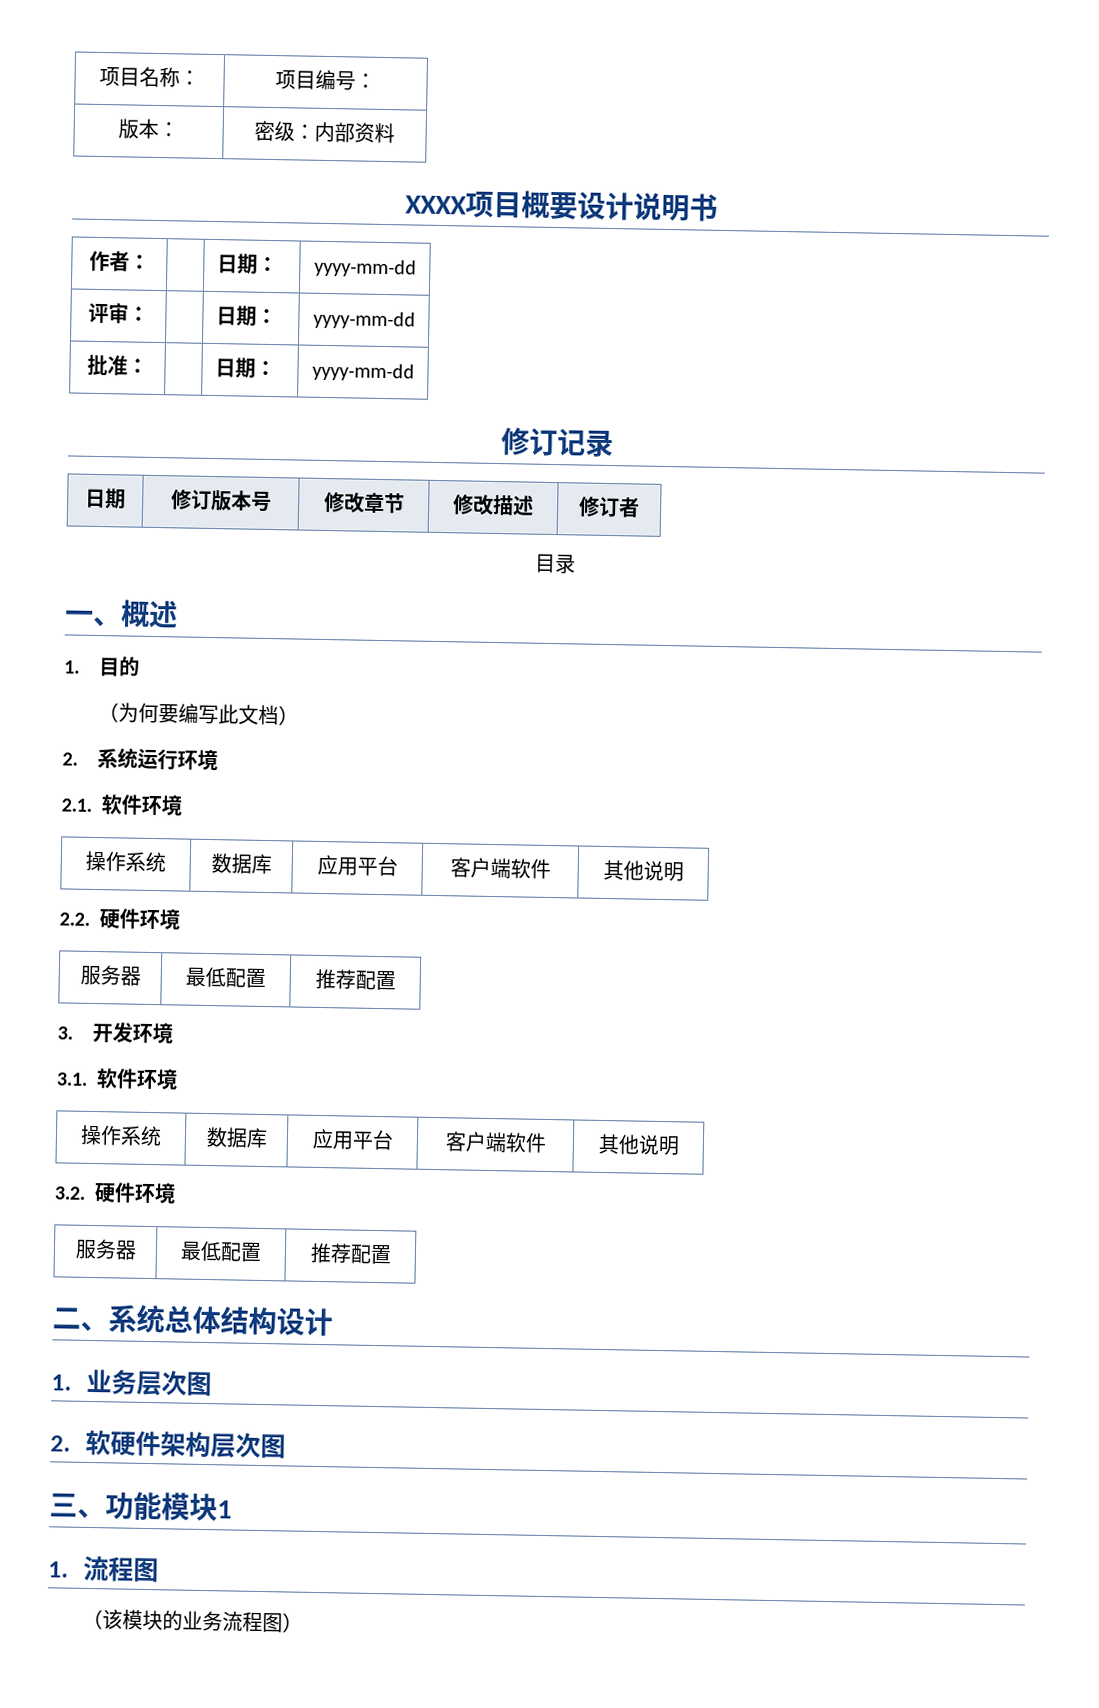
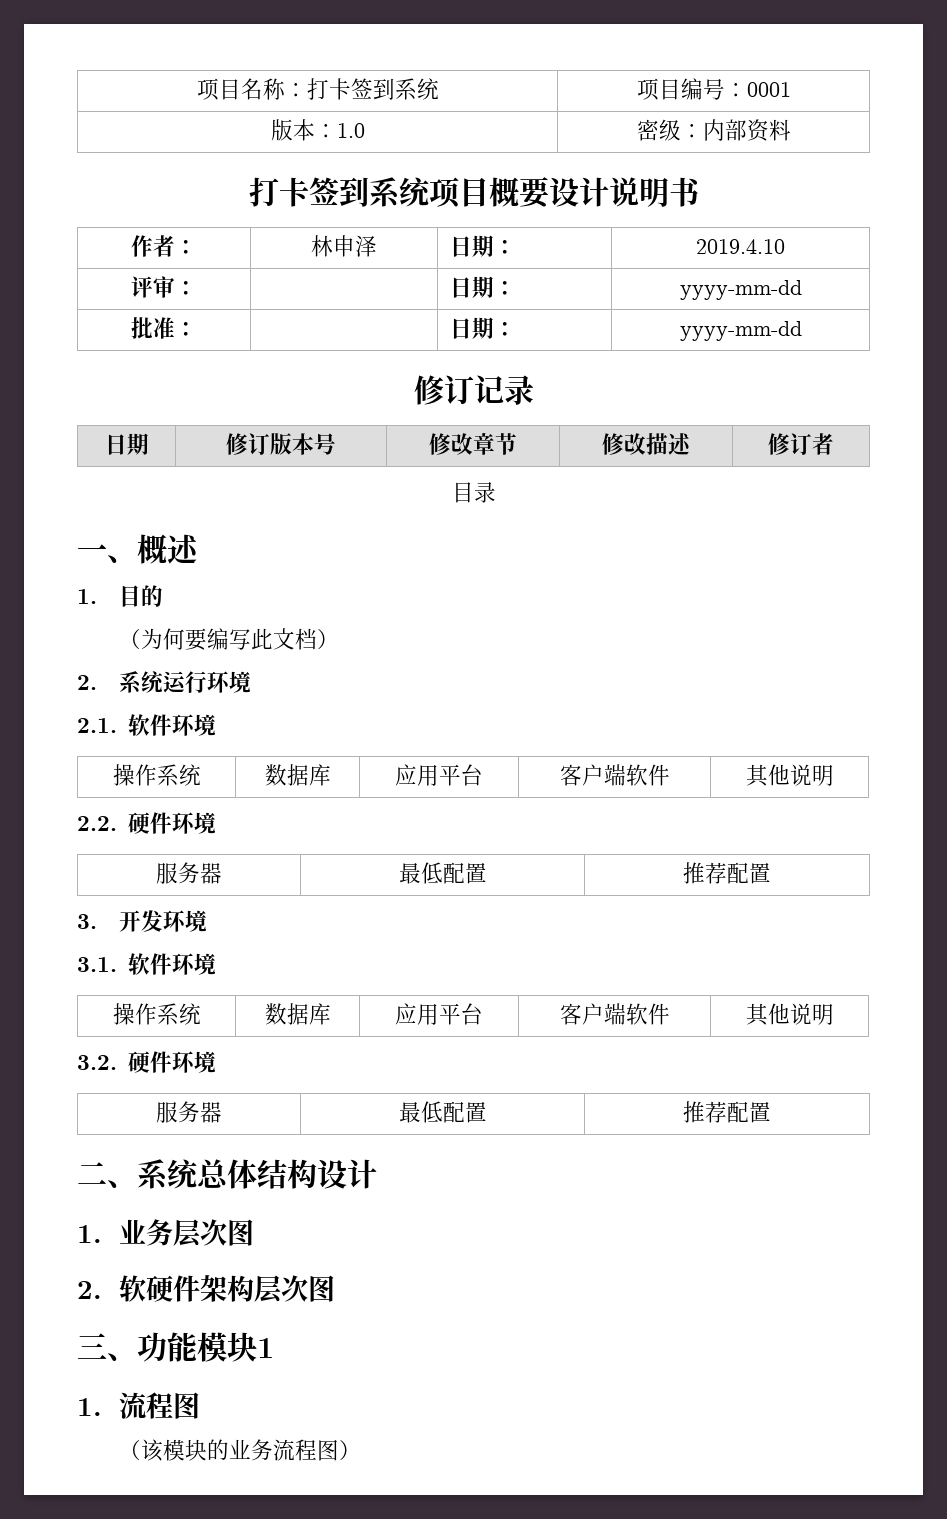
- 项目名称： | 项目编号：
+ 项目名称：打卡签到系统 | 项目编号：0001
- 版本： | 密级：内部资料
+ 版本：1.0 | 密级：内部资料
- XXXX项目概要设计说明书
+ 打卡签到系统项目概要设计说明书
- 作者： | | 日期： | yyyy-mm-dd
+ 作者： | 林申泽 | 日期： | 2019.4.10

